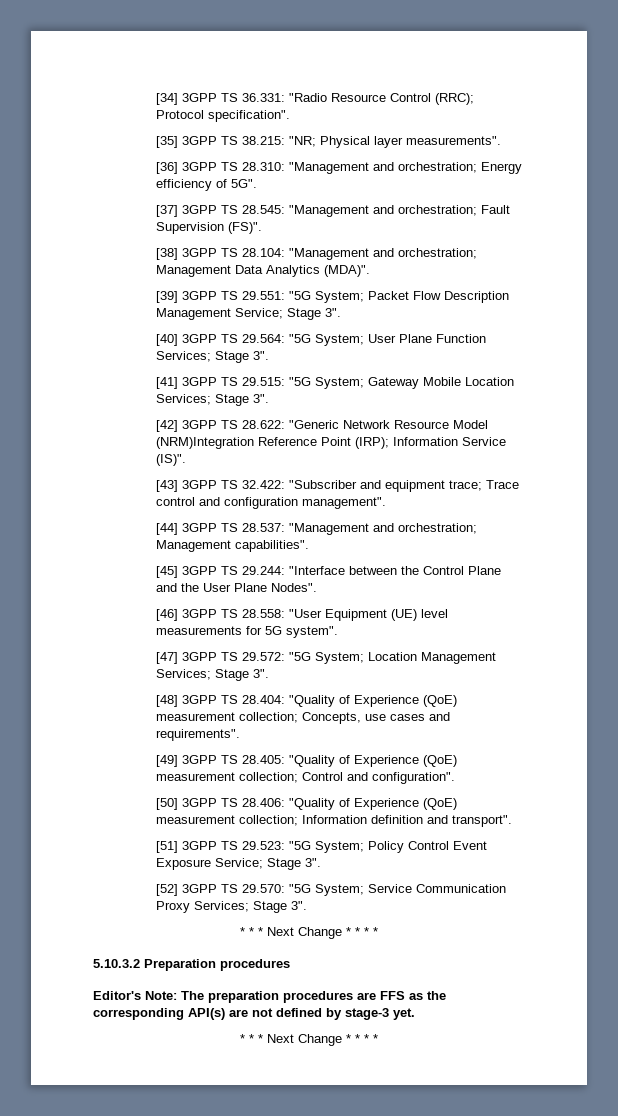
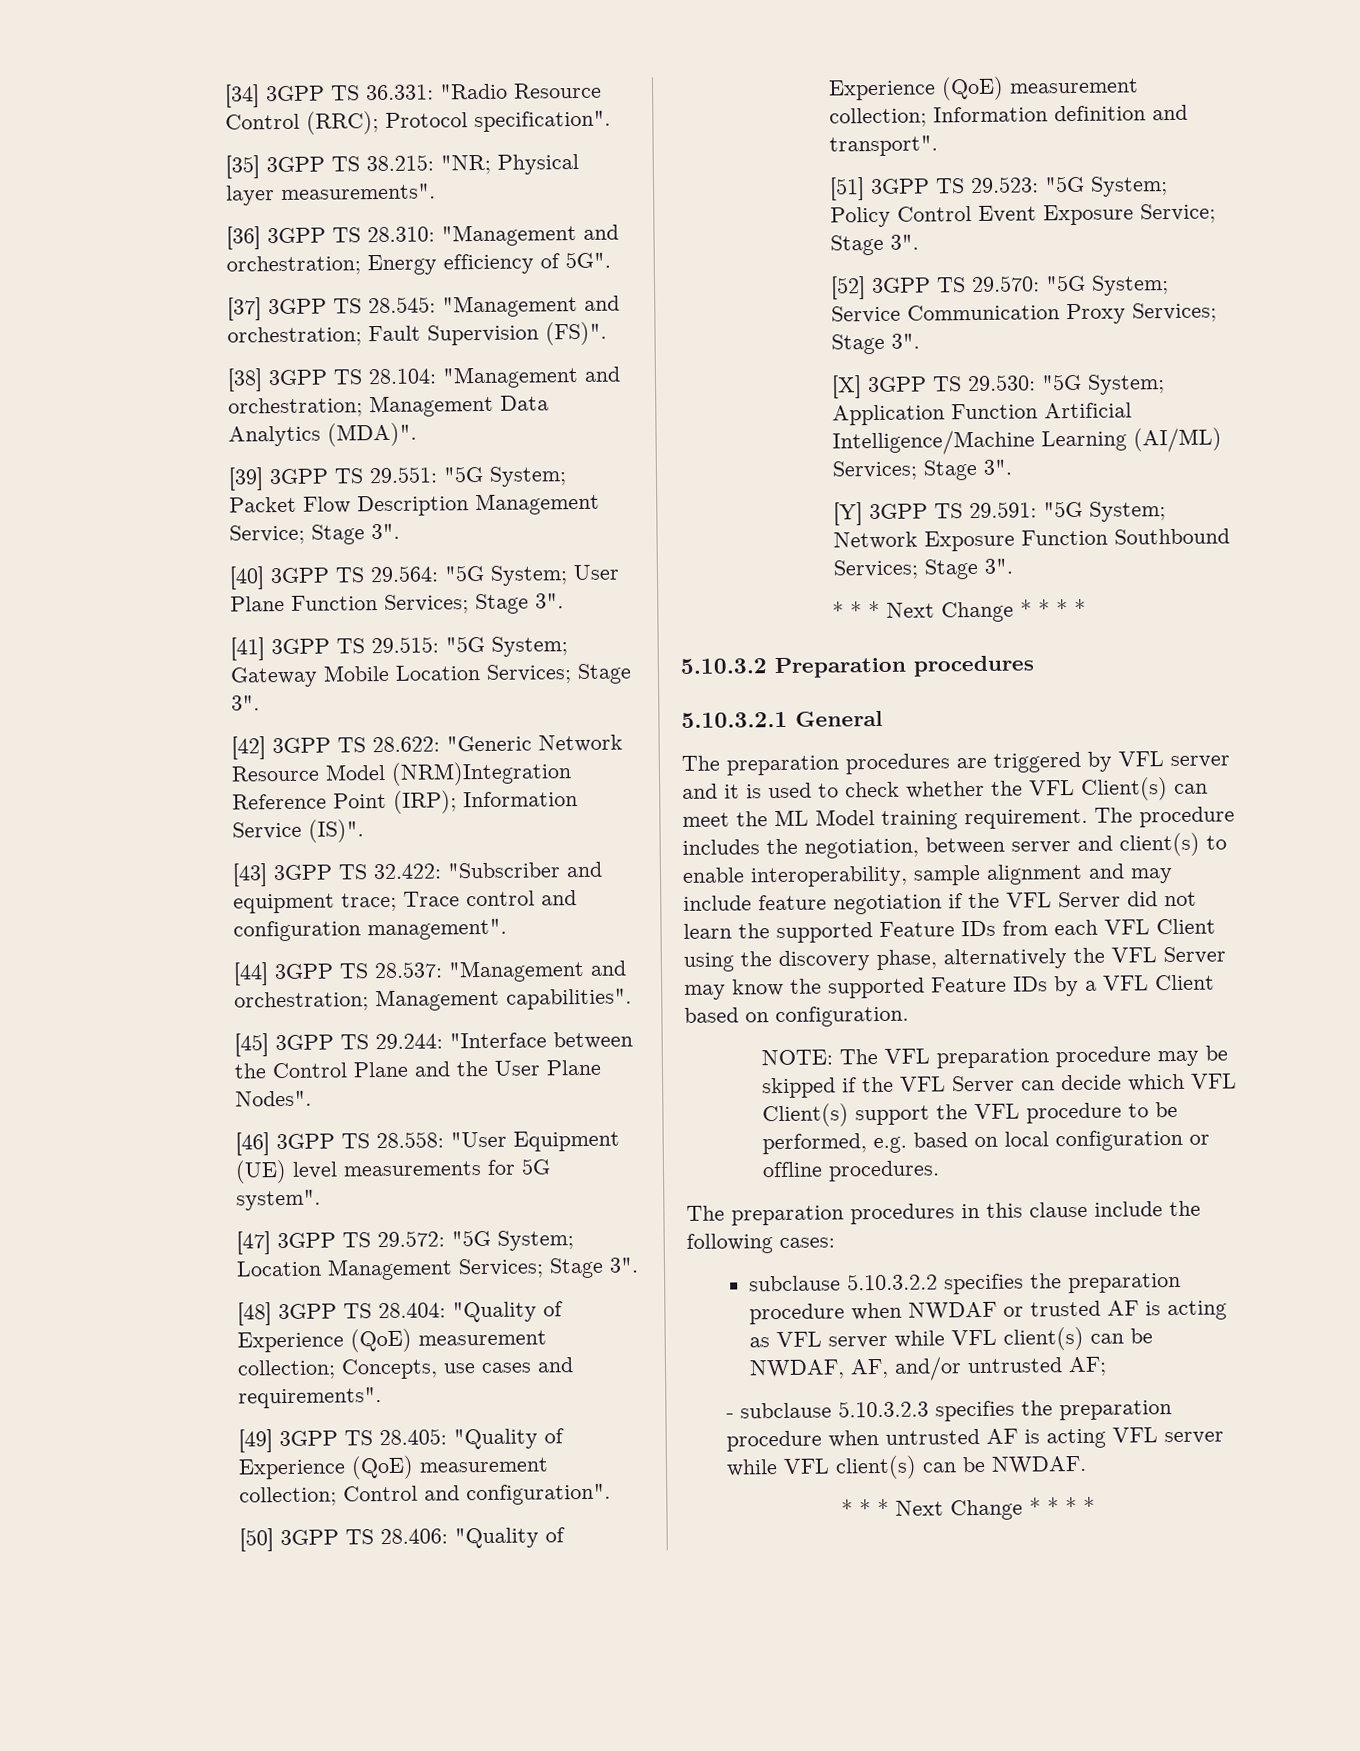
+ [X] 3GPP TS 29.530: "5G System; Application Function Artificial Intelligence/Machine Learning (AI/ML) Services; Stage 3".
+ [Y] 3GPP TS 29.591: "5G System; Network Exposure Function Southbound Services; Stage 3".
- Editor's Note: The preparation procedures are FFS as the corresponding API(s) are not defined by stage-3 yet.
+ 5.10.3.2.1 General
+ The preparation procedures are triggered by VFL server and it is used to check whether the VFL Client(s) can meet the ML Model training requirement. The procedure includes the negotiation, between server and client(s) to enable interoperability, sample alignment and may include feature negotiation if the VFL Server did not learn the supported Feature IDs from each VFL Client using the discovery phase, alternatively the VFL Server may know the supported Feature IDs by a VFL Client based on configuration.
+ NOTE: The VFL preparation procedure may be skipped if the VFL Server can decide which VFL Client(s) support the VFL procedure to be performed, e.g. based on local configuration or offline procedures.
+ The preparation procedures in this clause include the following cases:
+ subclause 5.10.3.2.2 specifies the preparation procedure when NWDAF or trusted AF is acting as VFL server while VFL client(s) can be NWDAF, AF, and/or untrusted AF;
+ - subclause 5.10.3.2.3 specifies the preparation procedure when untrusted AF is acting VFL server while VFL client(s) can be NWDAF.

